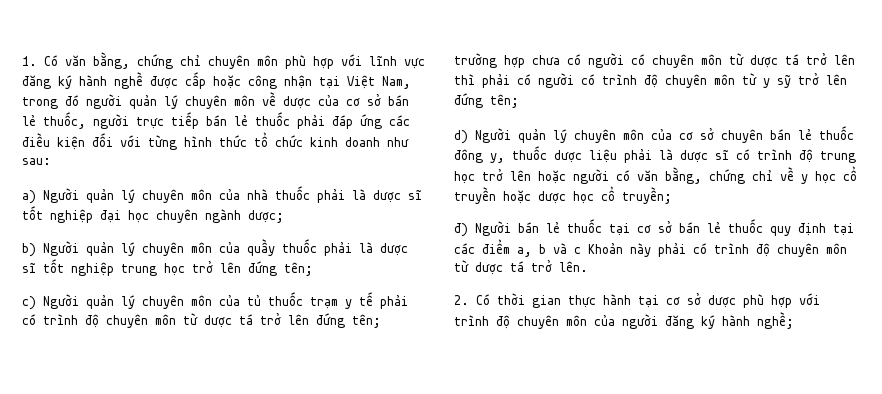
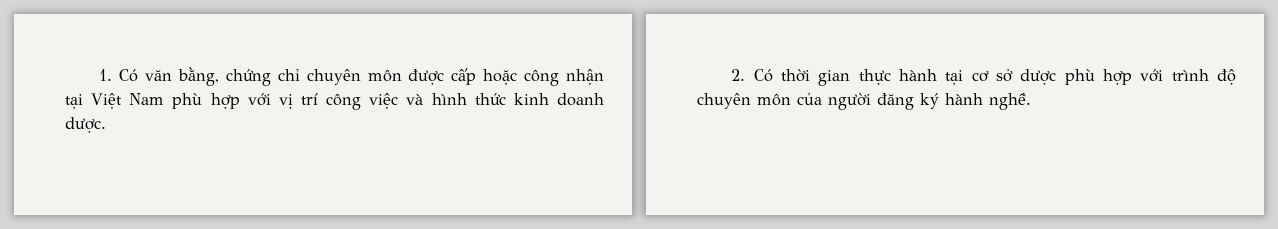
- 1. Có văn bằng, chứng chỉ chuyên môn phù hợp với lĩnh vực đăng ký hành nghề được cấp hoặc công nhận tại Việt Nam, trong đó người quản lý chuyên môn về dược của cơ sở bán lẻ thuốc, người trực tiếp bán lẻ thuốc phải đáp ứng các điều kiện đối với từng hình thức tổ chức kinh doanh như sau:
- a) Người quản lý chuyên môn của nhà thuốc phải là dược sĩ tốt nghiệp đại học chuyên ngành dược;
- b) Người quản lý chuyên môn của quầy thuốc phải là dược sĩ tốt nghiệp trung học trở lên đứng tên;
- c) Người quản lý chuyên môn của tủ thuốc trạm y tế phải có trình độ chuyên môn từ dược tá trở lên đứng tên; trường hợp chưa có người có chuyên môn từ dược tá trở lên thì phải có người có trình độ chuyên môn từ y sỹ trở lên đứng tên;
- d) Người quản lý chuyên môn của cơ sở chuyên bán lẻ thuốc đông y, thuốc dược liệu phải là dược sĩ có trình độ trung học trở lên hoặc người có văn bằng, chứng chỉ về y học cổ truyền hoặc dược học cổ truyền;
- đ) Người bán lẻ thuốc tại cơ sở bán lẻ thuốc quy định tại các điểm a, b và c Khoản này phải có trình độ chuyên môn từ dược tá trở lên.
+ 1. Có văn bằng, chứng chỉ chuyên môn được cấp hoặc công nhận tại Việt Nam phù hợp với vị trí công việc và hình thức kinh doanh dược.
- 2. Có thời gian thực hành tại cơ sở dược phù hợp với trình độ chuyên môn của người đăng ký hành nghề;
+ 2. Có thời gian thực hành tại cơ sở dược phù hợp với trình độ chuyên môn của người đăng ký hành nghề.

